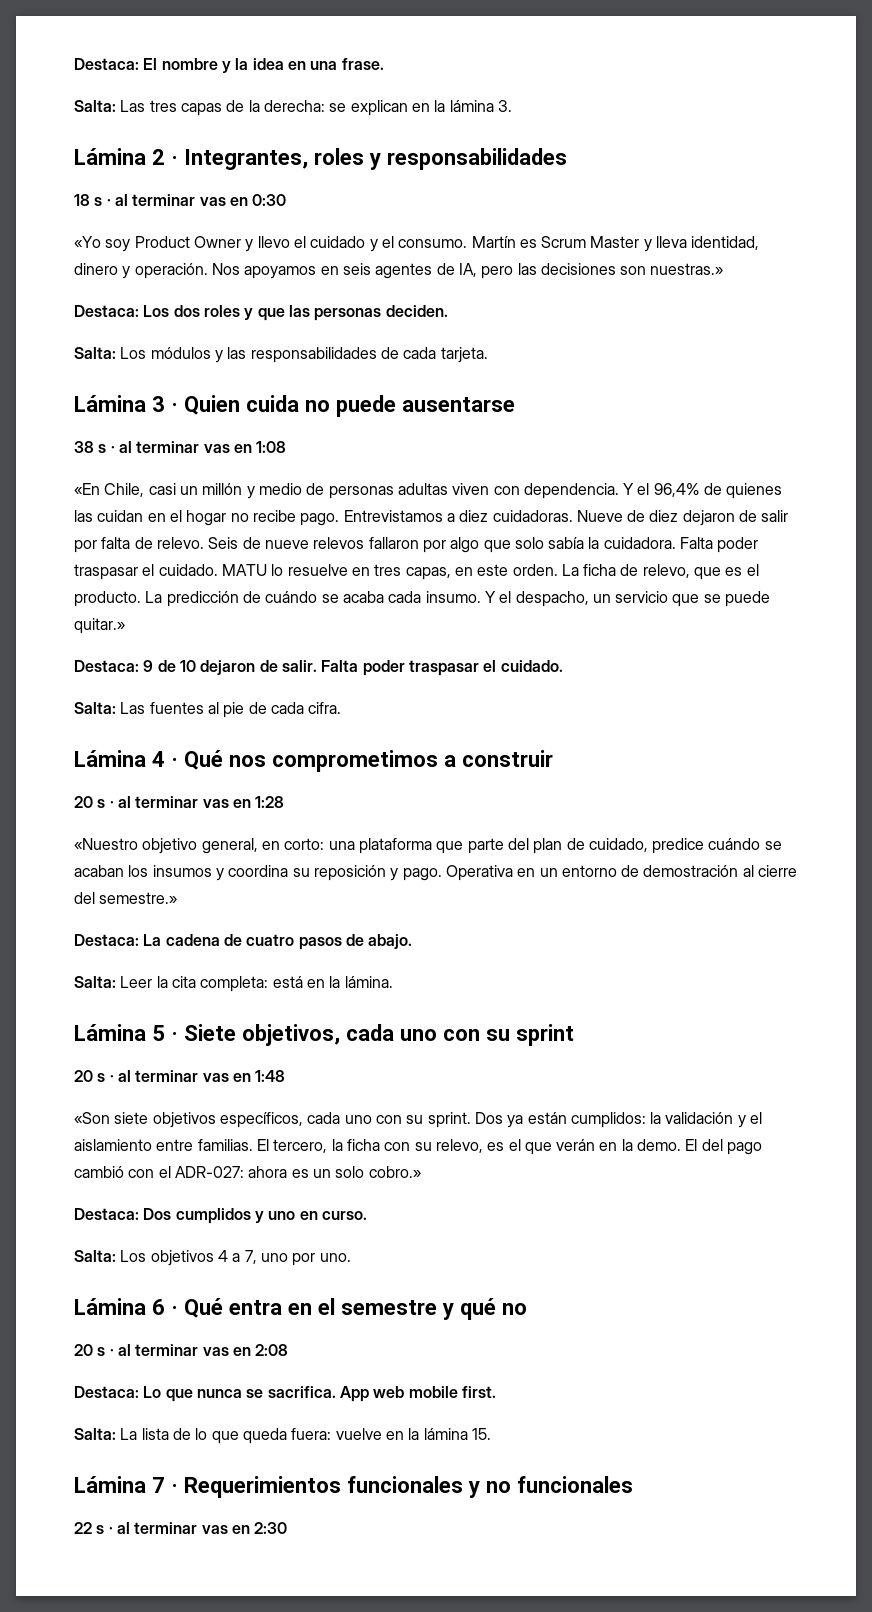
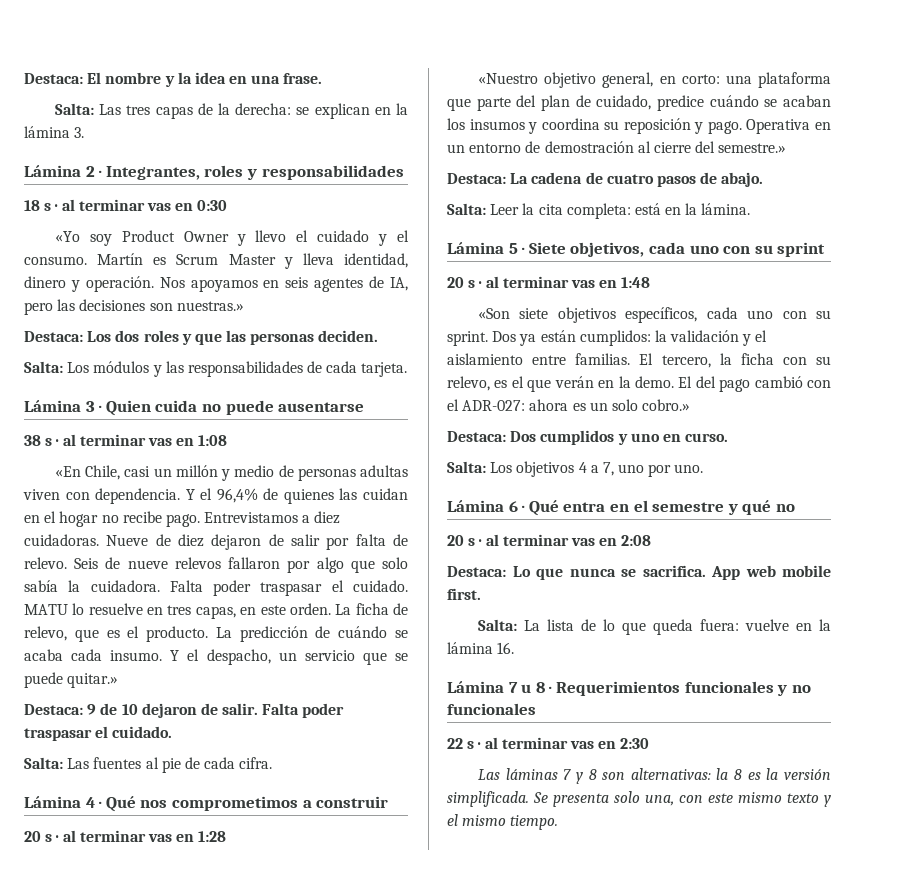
- Salta: La lista de lo que queda fuera: vuelve en la lámina 15.
+ Salta: La lista de lo que queda fuera: vuelve en la lámina 16.
- Lámina 7 · Requerimientos funcionales y no funcionales
+ Lámina 7 u 8 · Requerimientos funcionales y no funcionales
+ Las láminas 7 y 8 son alternativas: la 8 es la versión simplificada. Se presenta solo una, con este mismo texto y el mismo tiempo.

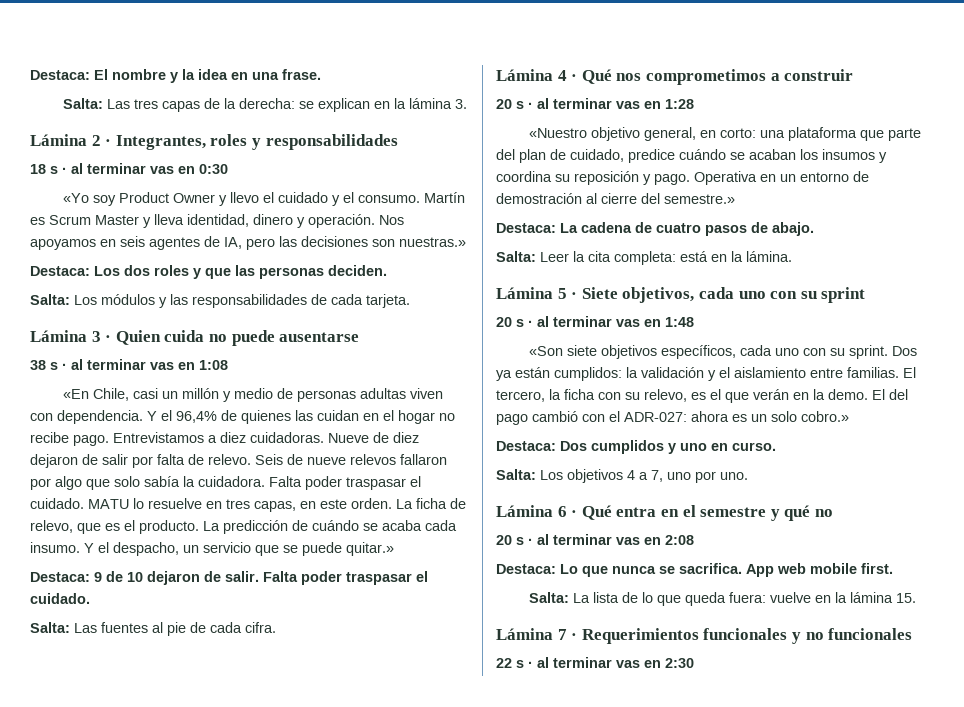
- Salta: La lista de lo que queda fuera: vuelve en la lámina 16.
+ Salta: La lista de lo que queda fuera: vuelve en la lámina 15.
- Lámina 7 u 8 · Requerimientos funcionales y no funcionales
+ Lámina 7 · Requerimientos funcionales y no funcionales
- Las láminas 7 y 8 son alternativas: la 8 es la versión simplificada. Se presenta solo una, con este mismo texto y el mismo tiempo.

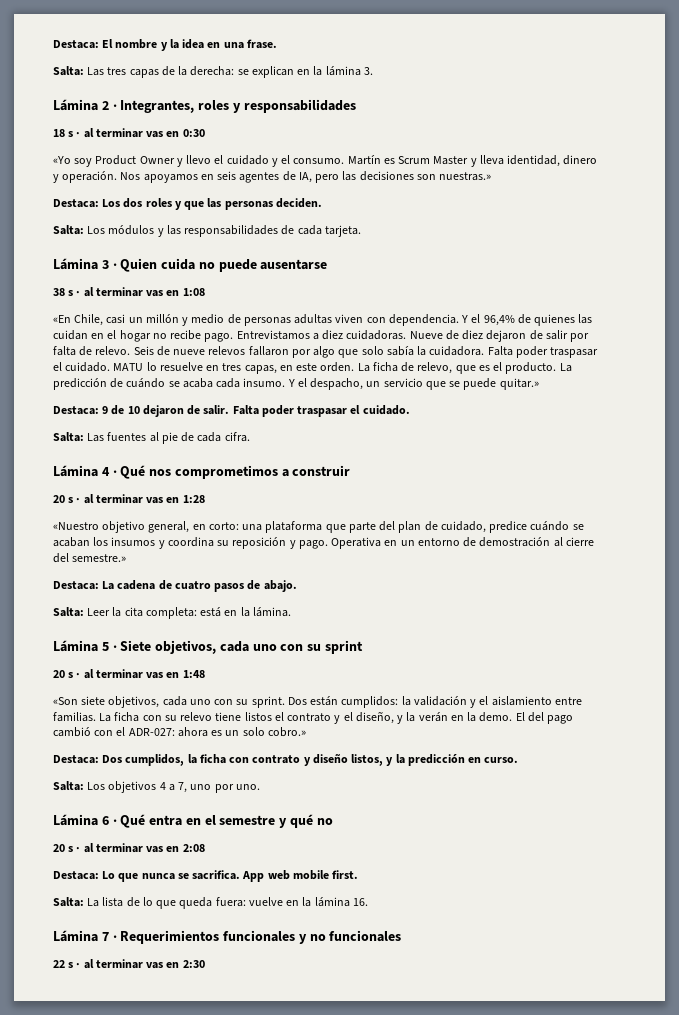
- «Son siete objetivos específicos, cada uno con su sprint.
+ «Son siete objetivos, cada uno con su sprint.
- Dos ya están cumplidos: la validación y el aislamiento entre familias.
+ Dos están cumplidos: la validación y el aislamiento entre familias.
- El tercero, la ficha con su relevo, es el que verán en la demo.
+ La ficha con su relevo tiene listos el contrato y el diseño, y la verán en la demo.
- Destaca: Dos cumplidos y uno en curso.
+ Destaca: Dos cumplidos, la ficha con contrato y diseño listos, y la predicción en curso.
- Salta: La lista de lo que queda fuera: vuelve en la lámina 15.
+ Salta: La lista de lo que queda fuera: vuelve en la lámina 16.

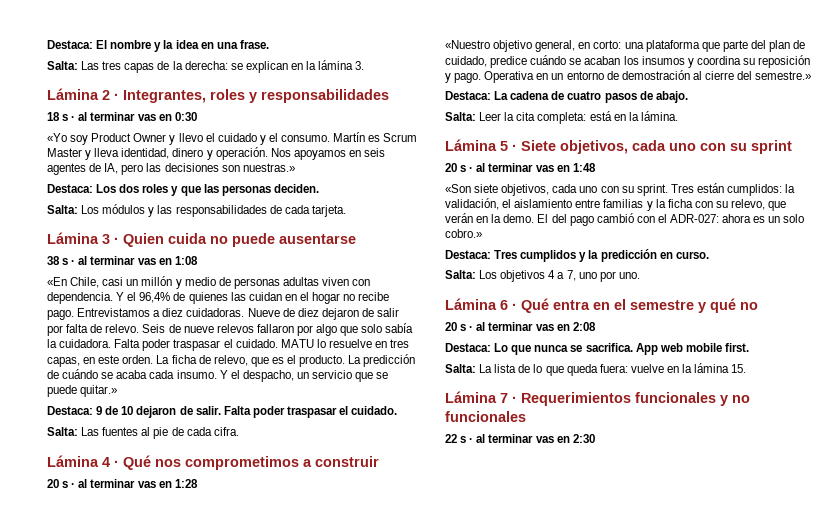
- Dos están cumplidos: la validación y el aislamiento entre familias. La ficha con su relevo tiene listos el contrato y el diseño, y la verán en la demo.
+ Tres están cumplidos: la validación, el aislamiento entre familias y la ficha con su relevo, que verán en la demo.
- Destaca: Dos cumplidos, la ficha con contrato y diseño listos, y la predicción en curso.
+ Destaca: Tres cumplidos y la predicción en curso.
- Salta: La lista de lo que queda fuera: vuelve en la lámina 16.
+ Salta: La lista de lo que queda fuera: vuelve en la lámina 15.

